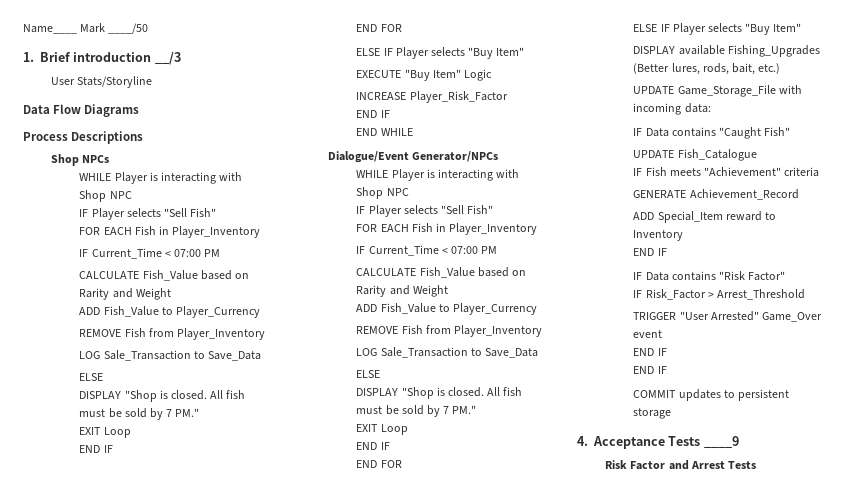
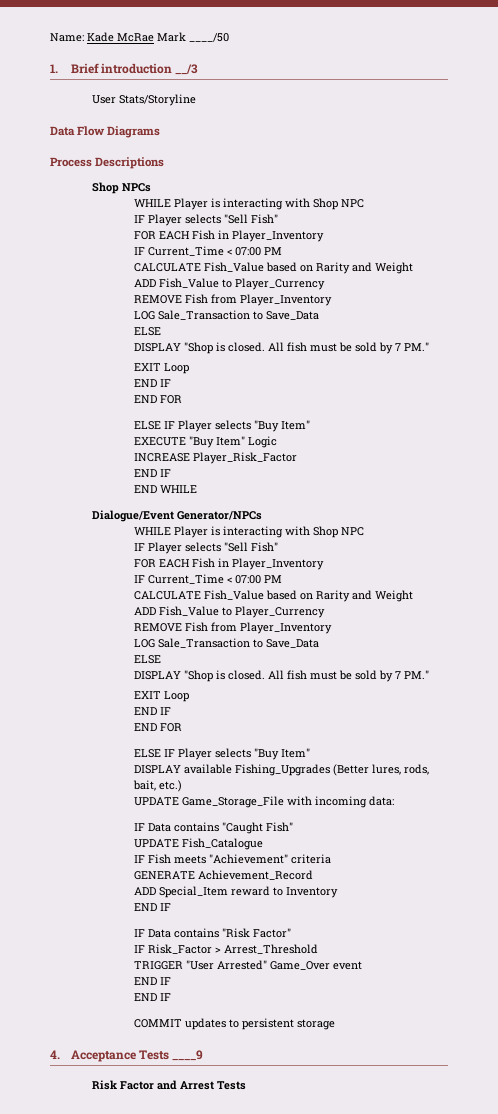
- Name____ Mark ____/50
+ Name: Kade McRae Mark ____/50

